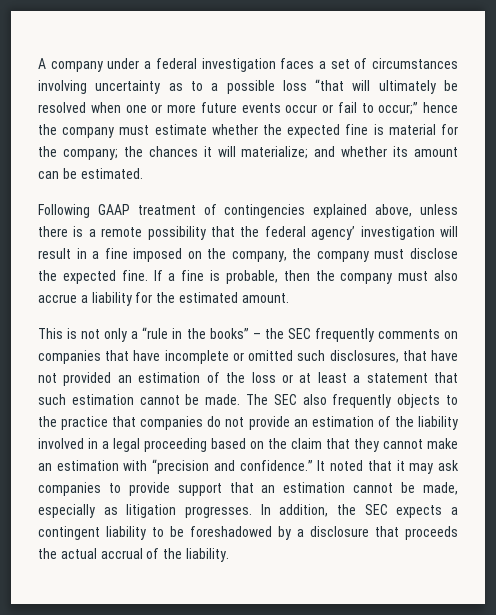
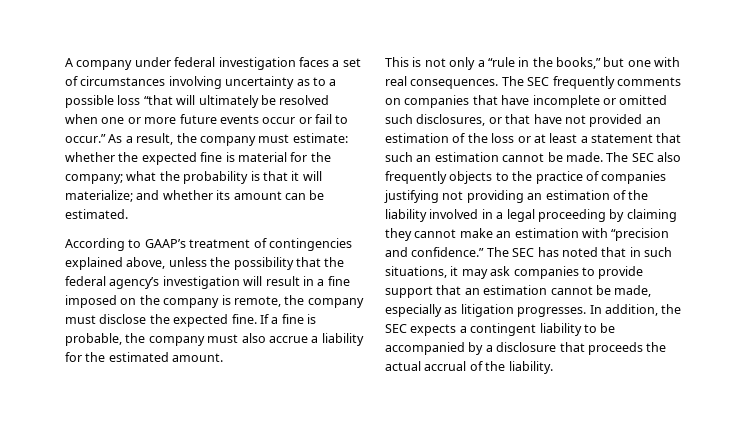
- A company under a federal investigation faces a set of circumstances involving uncertainty as to a possible loss “that will ultimately be resolved when one or more future events occur or fail to occur;” hence the company must estimate whether the expected fine is material for the company; the chances it will materialize; and whether its amount can be estimated.
+ A company under federal investigation faces a set of circumstances involving uncertainty as to a possible loss “that will ultimately be resolved when one or more future events occur or fail to occur.” As a result, the company must estimate: whether the expected fine is material for the company; what the probability is that it will materialize; and whether its amount can be estimated.
- Following GAAP treatment of contingencies explained above, unless there is a remote possibility that the federal agency’ investigation will result in a fine imposed on the company, the company must disclose the expected fine.
+ According to GAAP’s treatment of contingencies explained above, unless the possibility that the federal agency’s investigation will result in a fine imposed on the company is remote, the company must disclose the expected fine.
- If a fine is probable, then the company must also accrue a liability for the estimated amount.
+ If a fine is probable, the company must also accrue a liability for the estimated amount.
- This is not only a “rule in the books” – the SEC frequently comments on companies that have incomplete or omitted such disclosures, that have not provided an estimation of the loss or at least a statement that such estimation cannot be made.
+ This is not only a “rule in the books,” but one with real consequences. The SEC frequently comments on companies that have incomplete or omitted such disclosures, or that have not provided an estimation of the loss or at least a statement that such an estimation cannot be made.
- The SEC also frequently objects to the practice that companies do not provide an estimation of the liability involved in a legal proceeding based on the claim that they cannot make an estimation with “precision and confidence.”
+ The SEC also frequently objects to the practice of companies justifying not providing an estimation of the liability involved in a legal proceeding by claiming they cannot make an estimation with “precision and confidence.”
- It noted that it may ask companies to provide support that an estimation cannot be made, especially as litigation progresses.
+ The SEC has noted that in such situations, it may ask companies to provide support that an estimation cannot be made, especially as litigation progresses.
- In addition, the SEC expects a contingent liability to be foreshadowed by a disclosure that proceeds the actual accrual of the liability.
+ In addition, the SEC expects a contingent liability to be accompanied by a disclosure that proceeds the actual accrual of the liability.

